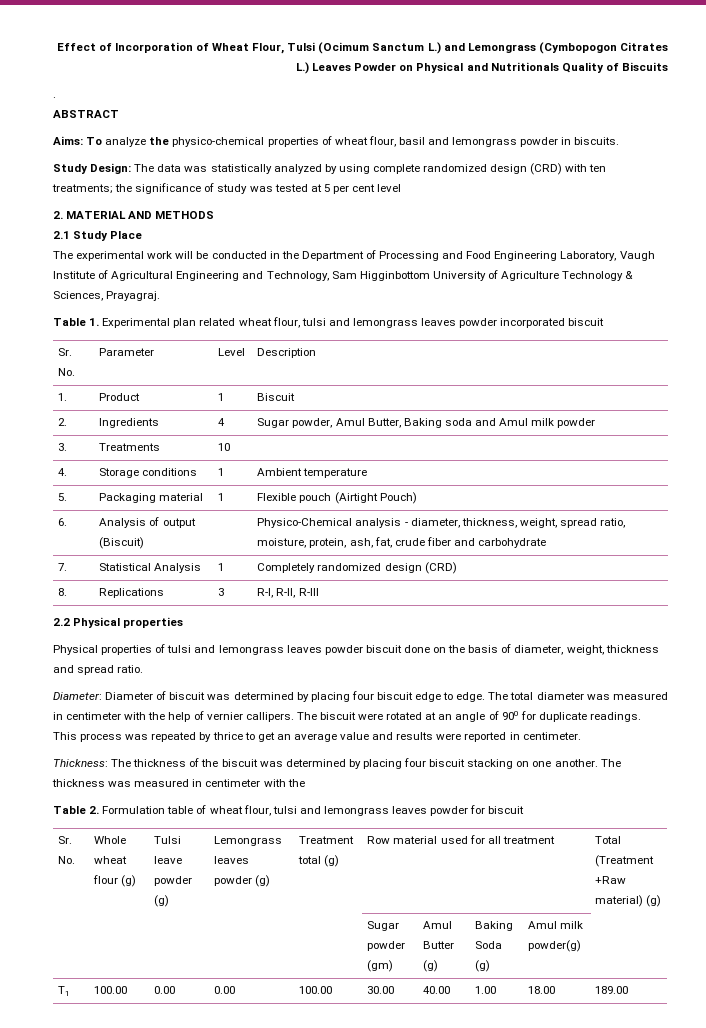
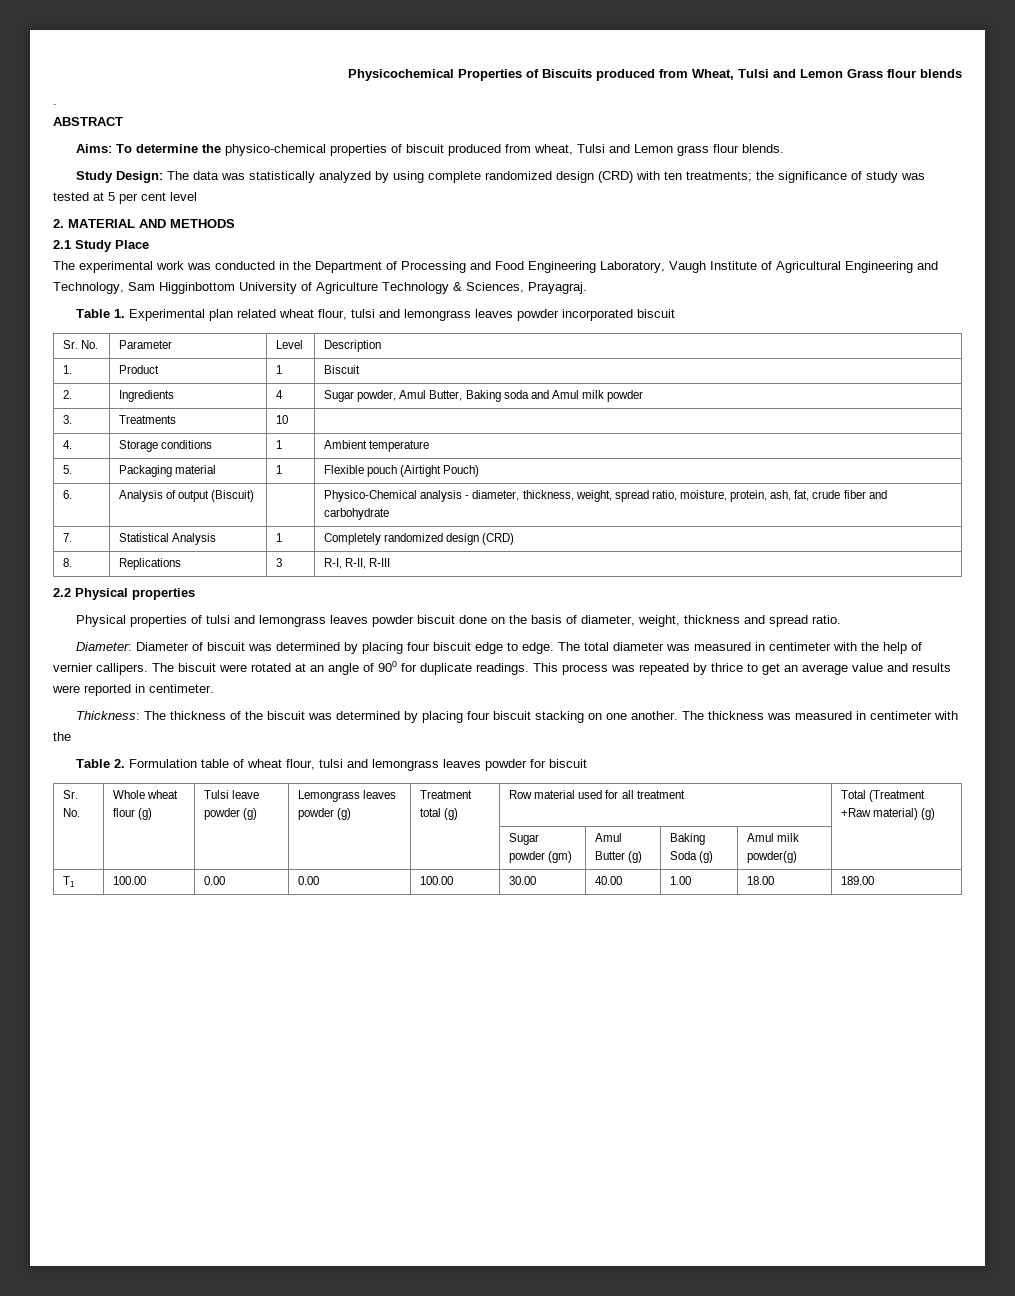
- Effect of Incorporation of Wheat Flour, Tulsi (Ocimum Sanctum L.) and Lemongrass (Cymbopogon Citrates L.) Leaves Powder on Physical and Nutritionals Quality of Biscuits
+ Physicochemical Properties of Biscuits produced from Wheat, Tulsi and Lemon Grass flour blends
- Aims: To analyze the physico-chemical properties of wheat flour, basil and lemongrass powder in biscuits.
+ Aims: To determine the physico-chemical properties of biscuit produced from wheat, Tulsi and Lemon grass flour blends.
- The experimental work will be conducted in the Department of Processing and Food Engineering Laboratory, Vaugh Institute of Agricultural Engineering and Technology, Sam Higginbottom University of Agriculture Technology & Sciences, Prayagraj.
+ The experimental work was conducted in the Department of Processing and Food Engineering Laboratory, Vaugh Institute of Agricultural Engineering and Technology, Sam Higginbottom University of Agriculture Technology & Sciences, Prayagraj.

